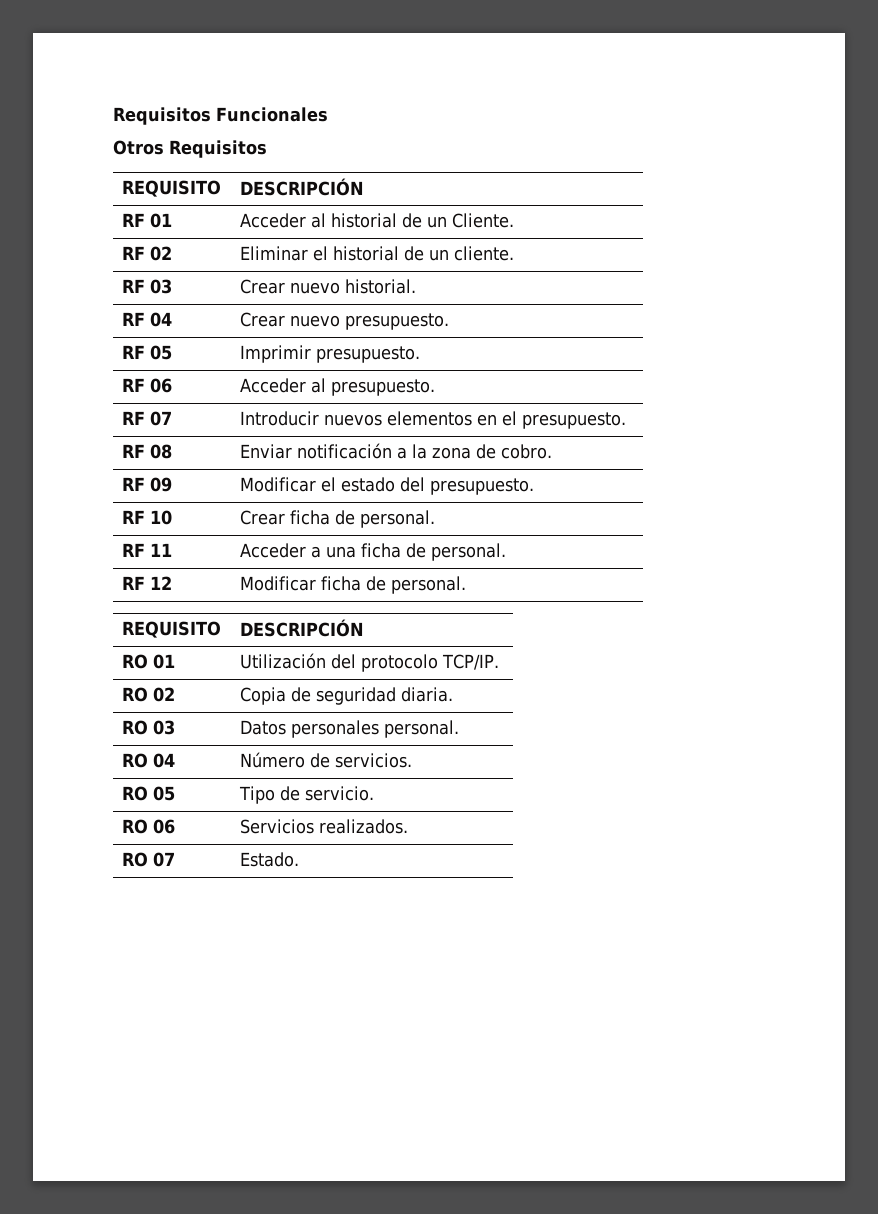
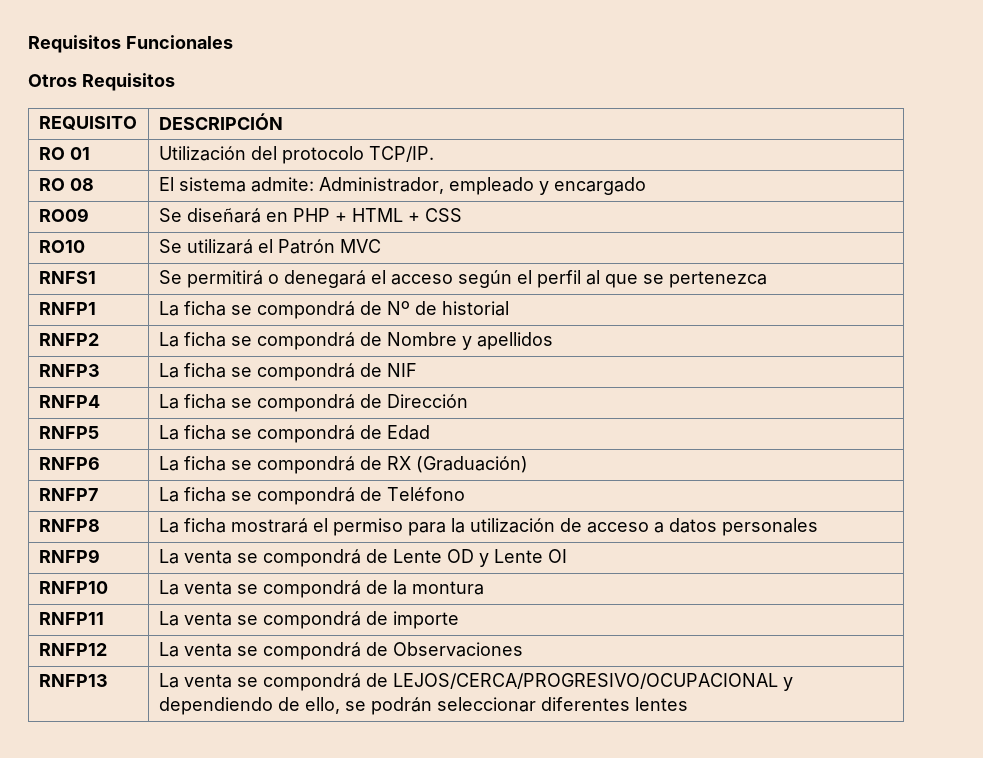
- RF 01 | Acceder al historial de un Cliente.
- RF 02 | Eliminar el historial de un cliente.
- RF 03 | Crear nuevo historial.
- RF 04 | Crear nuevo presupuesto.
- RF 05 | Imprimir presupuesto.
- RF 06 | Acceder al presupuesto.
- RF 07 | Introducir nuevos elementos en el presupuesto.
- RF 08 | Enviar notificación a la zona de cobro.
- RF 09 | Modificar el estado del presupuesto.
- RF 10 | Crear ficha de personal.
- RF 11 | Acceder a una ficha de personal.
- RF 12 | Modificar ficha de personal.
- REQUISITO | DESCRIPCIÓN
- RO 02 | Copia de seguridad diaria.
- RO 03 | Datos personales personal.
- RO 04 | Número de servicios.
- RO 05 | Tipo de servicio.
- RO 06 | Servicios realizados.
- RO 07 | Estado.
+ RO 08 | El sistema admite: Administrador, empleado y encargado
+ RO09 | Se diseñará en PHP + HTML + CSS
+ RO10 | Se utilizará el Patrón MVC
+ RNFS1 | Se permitirá o denegará el acceso según el perfil al que se pertenezca
+ RNFP1 | La ficha se compondrá de Nº de historial
+ RNFP2 | La ficha se compondrá de Nombre y apellidos
+ RNFP3 | La ficha se compondrá de NIF
+ RNFP4 | La ficha se compondrá de Dirección
+ RNFP5 | La ficha se compondrá de Edad
+ RNFP6 | La ficha se compondrá de RX (Graduación)
+ RNFP7 | La ficha se compondrá de Teléfono
+ RNFP8 | La ficha mostrará el permiso para la utilización de acceso a datos personales
+ RNFP9 | La venta se compondrá de Lente OD y Lente OI
+ RNFP10 | La venta se compondrá de la montura
+ RNFP11 | La venta se compondrá de importe
+ RNFP12 | La venta se compondrá de Observaciones
+ RNFP13 | La venta se compondrá de LEJOS/CERCA/PROGRESIVO/OCUPACIONAL y dependiendo de ello, se podrán seleccionar diferentes lentes

